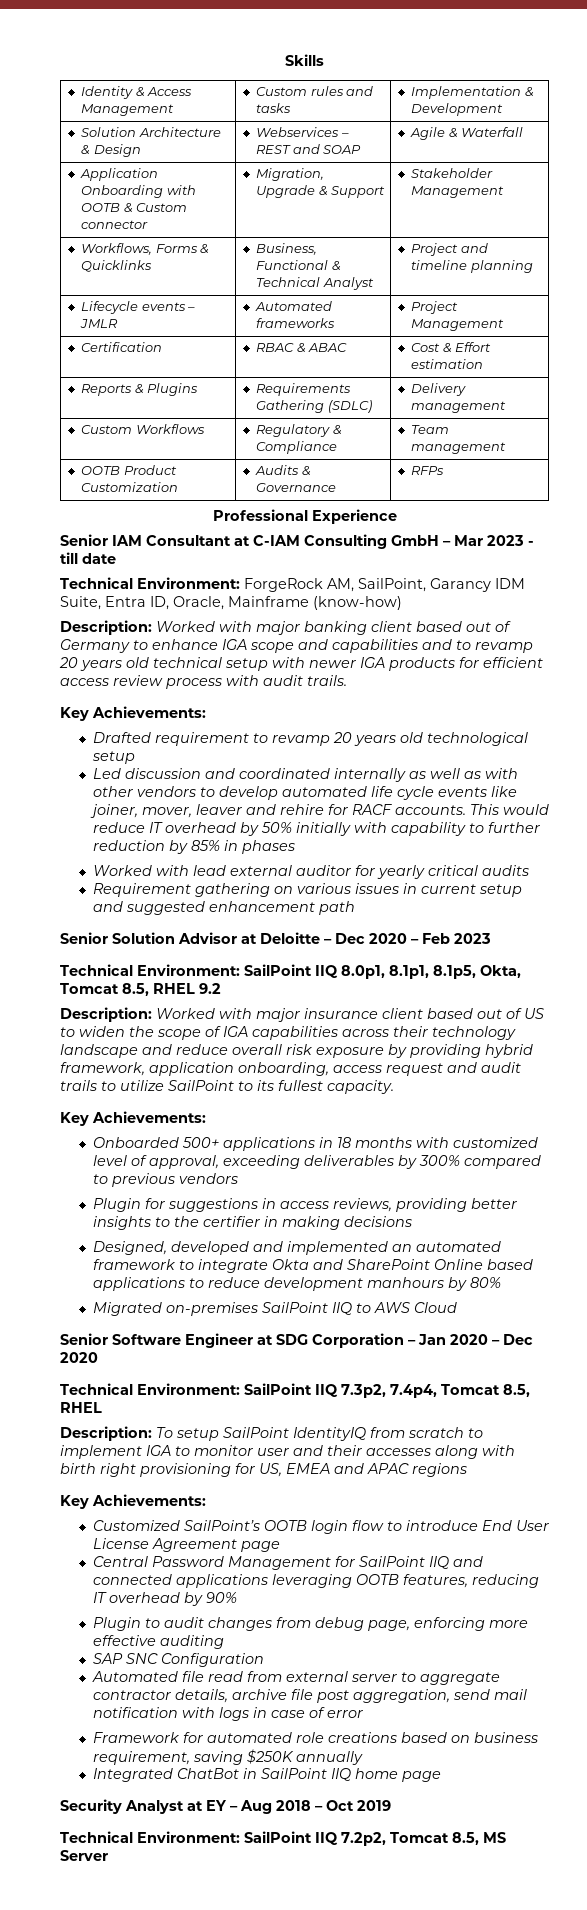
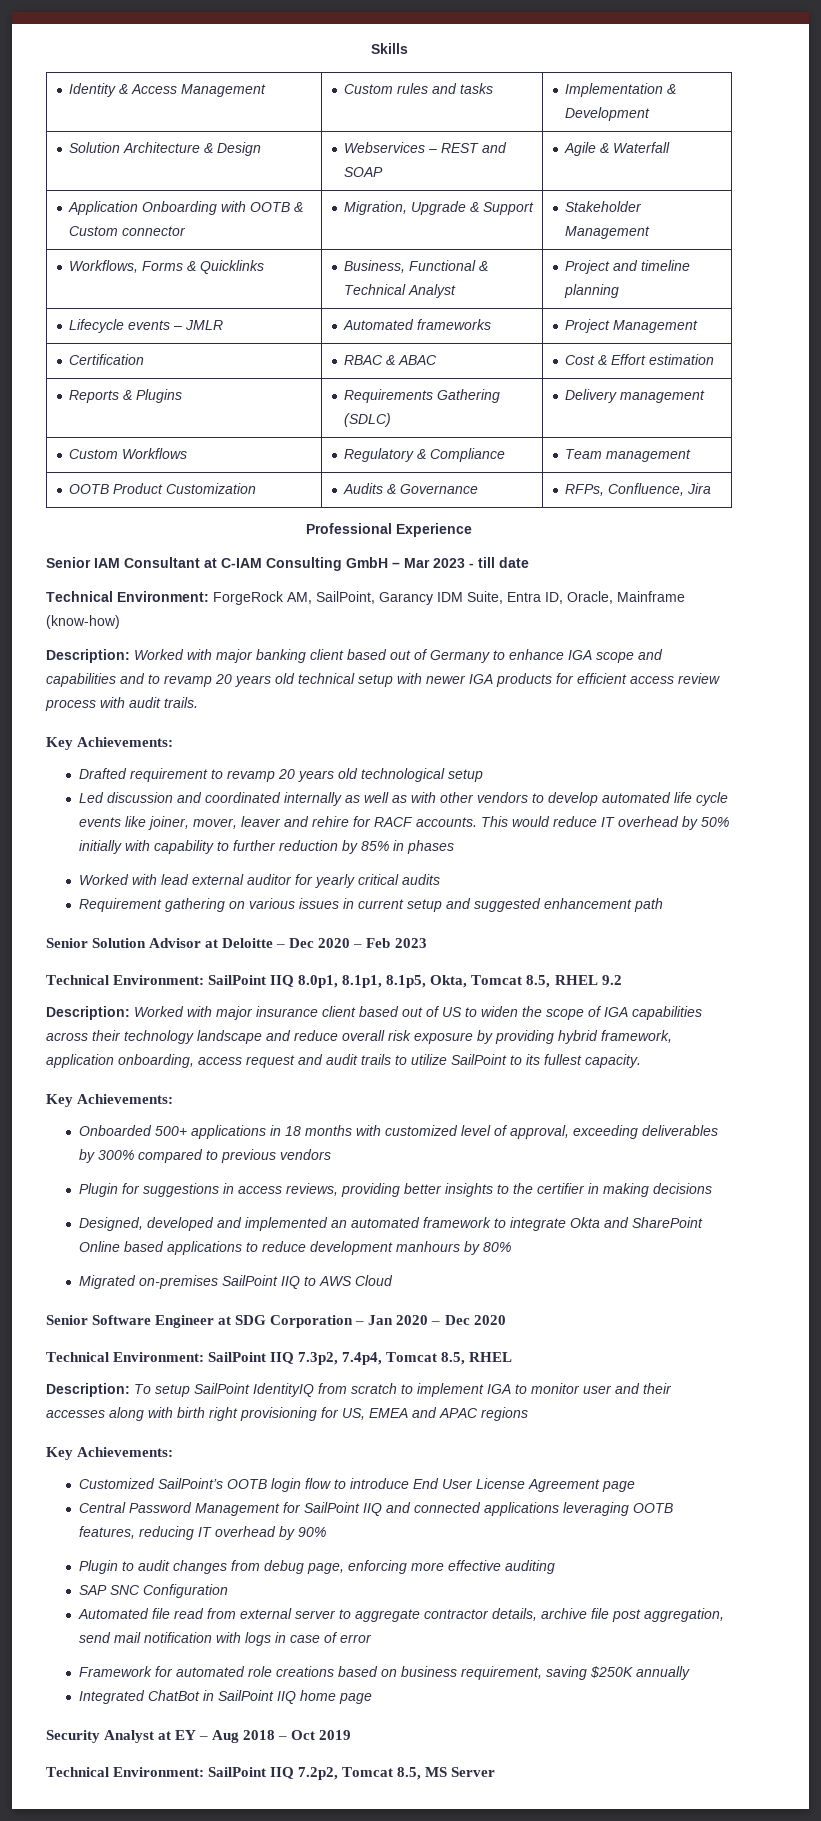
- OOTB Product Customization | Audits & Governance | RFPs
+ OOTB Product Customization | Audits & Governance | RFPs, Confluence, Jira

